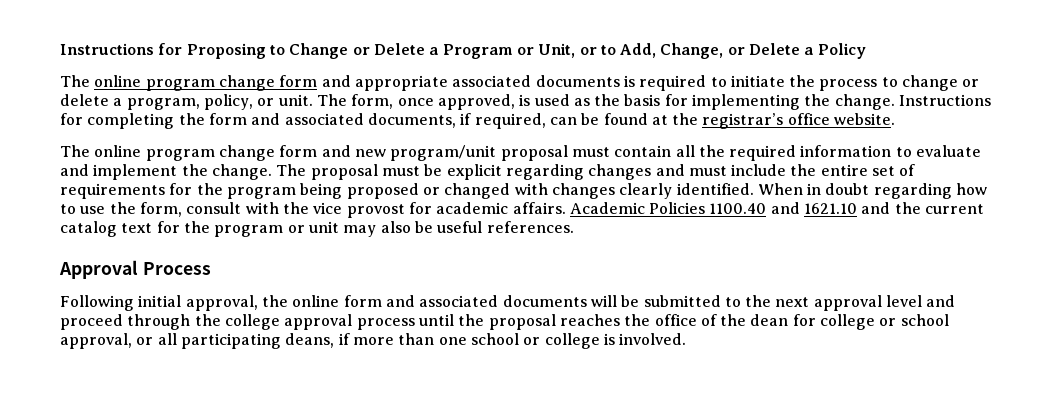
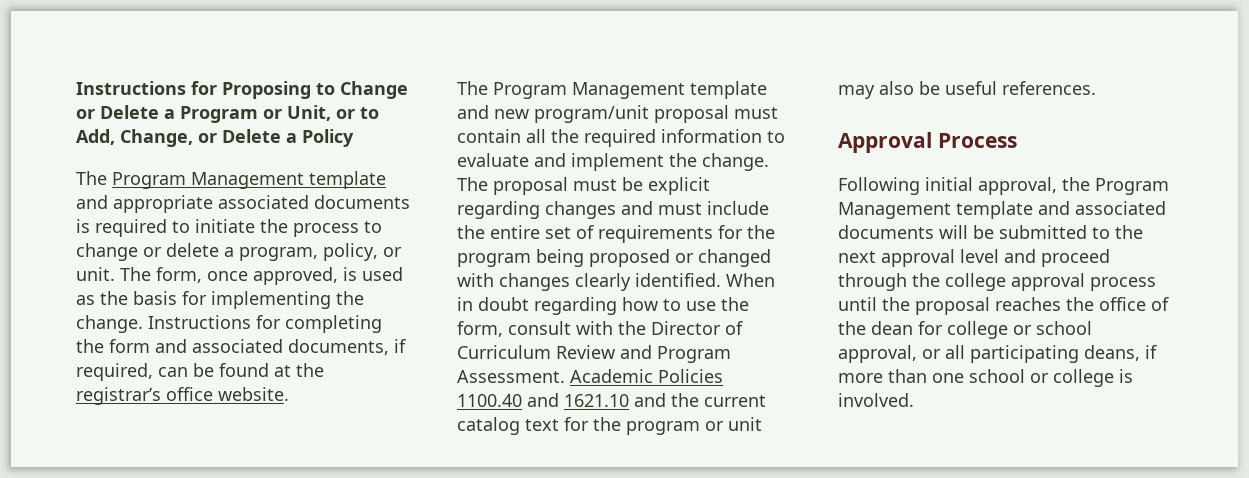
- The online program change form and appropriate associated documents is required to initiate the process to change or delete a program, policy, or unit.
+ The Program Management template and appropriate associated documents is required to initiate the process to change or delete a program, policy, or unit.
- The online program change form and new program/unit proposal must contain all the required information to evaluate and implement the change.
+ The Program Management template and new program/unit proposal must contain all the required information to evaluate and implement the change.
- When in doubt regarding how to use the form, consult with the vice provost for academic affairs.
+ When in doubt regarding how to use the form, consult with the Director of Curriculum Review and Program Assessment.
- Following initial approval, the online form and associated documents will be submitted to the next approval level and proceed through the college approval process until the proposal reaches the office of the dean for college or school approval, or all participating deans, if more than one school or college is involved.
+ Following initial approval, the Program Management template and associated documents will be submitted to the next approval level and proceed through the college approval process until the proposal reaches the office of the dean for college or school approval, or all participating deans, if more than one school or college is involved.

